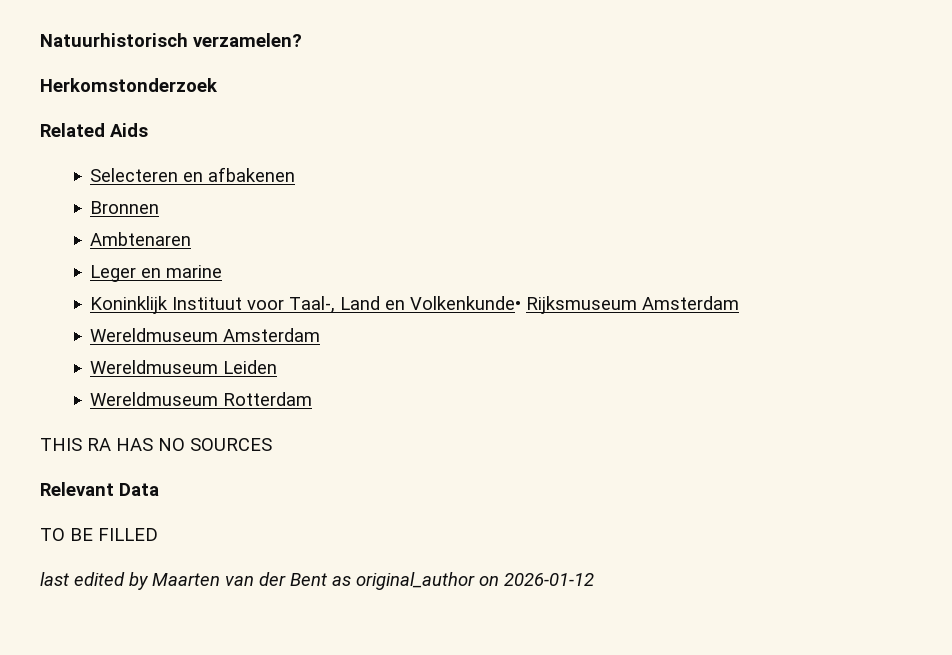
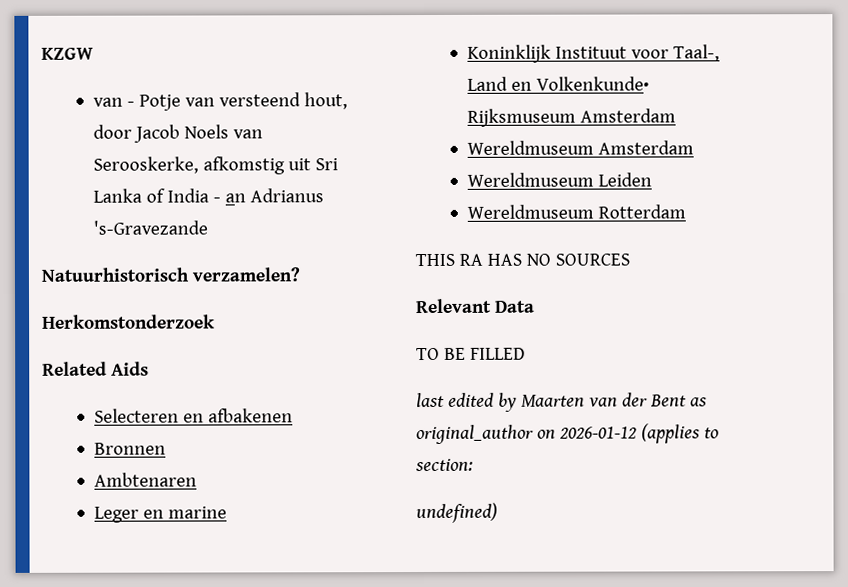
+ KZGW
+ van - Potje van versteend hout, door Jacob Noels van Serooskerke, afkomstig uit Sri Lanka of India - an Adrianus 's-Gravezande
- last edited by Maarten van der Bent as original_author on 2026-01-12
+ last edited by Maarten van der Bent as original_author on 2026-01-12 (applies to section:
+ undefined)

